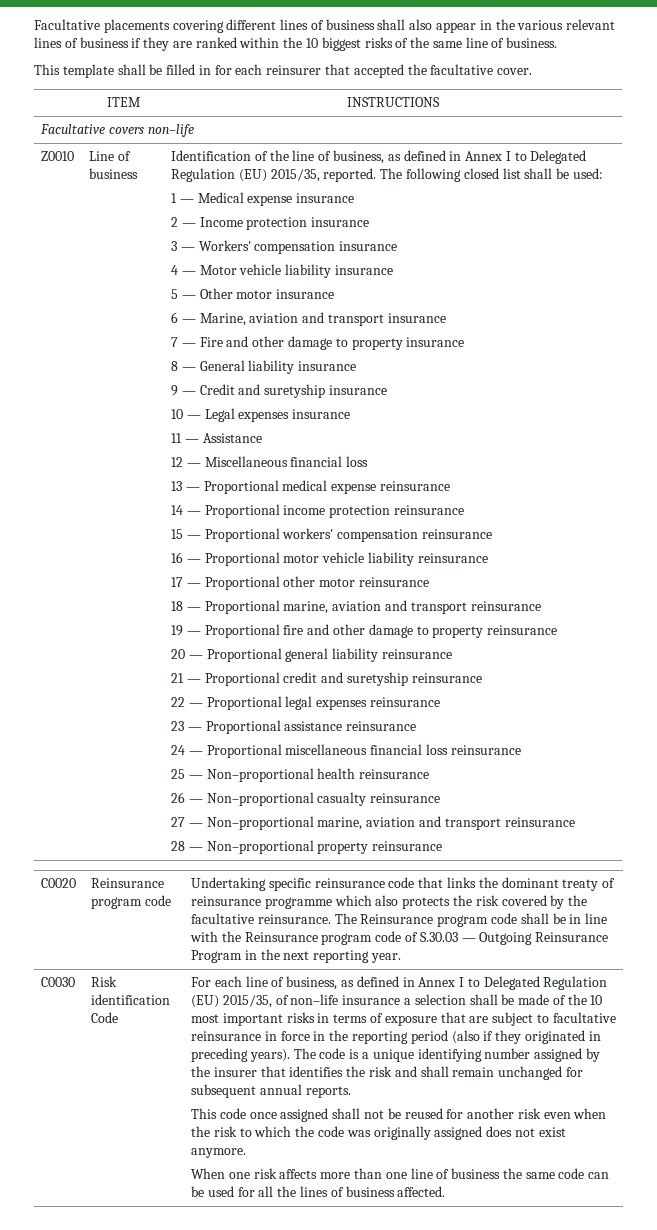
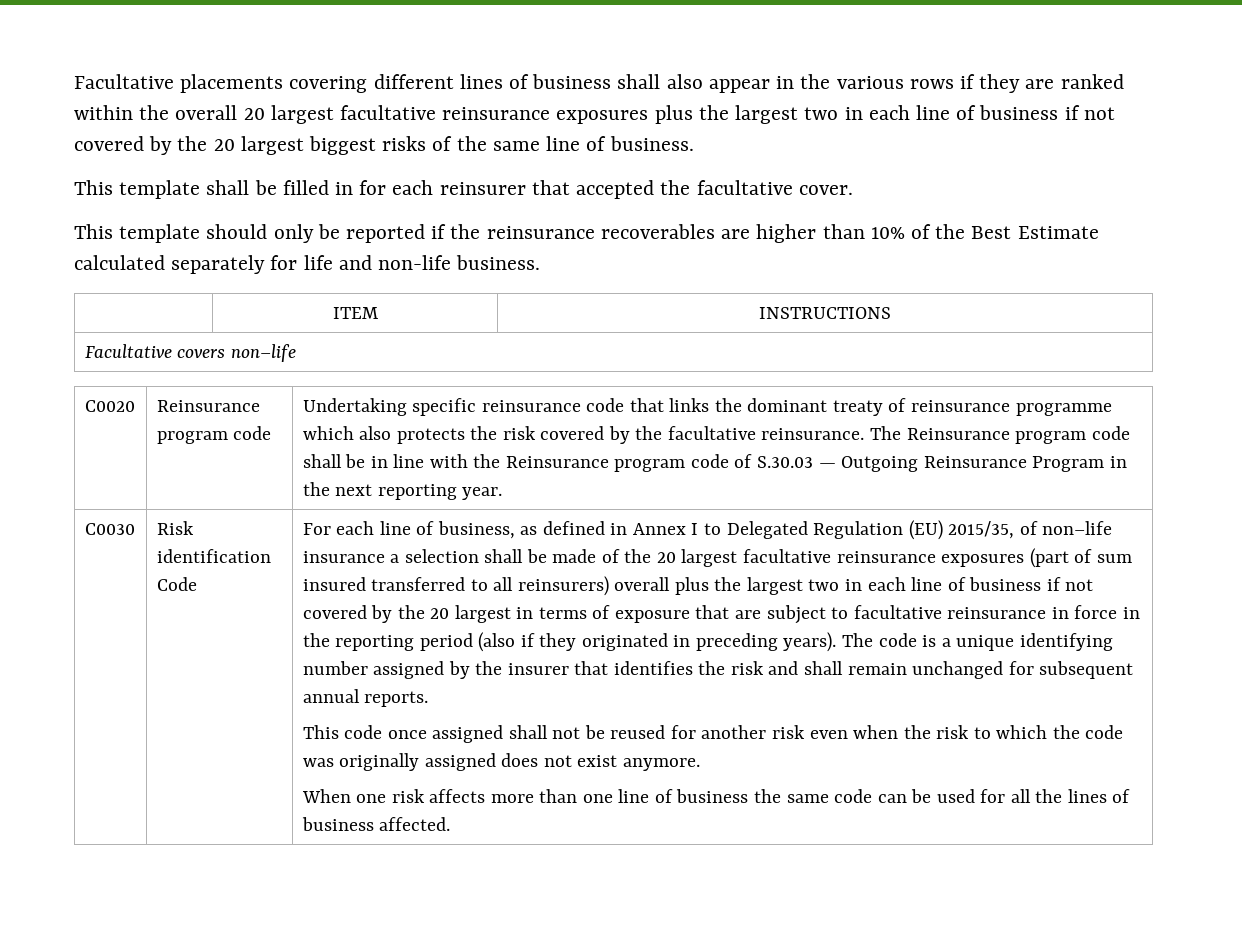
- Facultative placements covering different lines of business shall also appear in the various relevant lines of business if they are ranked within the 10 biggest risks of the same line of business.
+ Facultative placements covering different lines of business shall also appear in the various rows if they are ranked within the overall 20 largest facultative reinsurance exposures plus the largest two in each line of business if not covered by the 20 largest biggest risks of the same line of business.
+ This template should only be reported if the reinsurance recoverables are higher than 10% of the Best Estimate calculated separately for life and non-life business.
- Z0010 | Line of business | Identification of the line of business, as defined in Annex I to Delegated Regulation (EU) 2015/35, reported. The following closed list shall be used:
- 1 — Medical expense insurance
- 2 — Income protection insurance
- 3 — Workers' compensation insurance
- 4 — Motor vehicle liability insurance
- 5 — Other motor insurance
- 6 — Marine, aviation and transport insurance
- 7 — Fire and other damage to property insurance
- 8 — General liability insurance
- 9 — Credit and suretyship insurance
- 10 — Legal expenses insurance
- 11 — Assistance
- 12 — Miscellaneous financial loss
- 13 — Proportional medical expense reinsurance
- 14 — Proportional income protection reinsurance
- 15 — Proportional workers' compensation reinsurance
- 16 — Proportional motor vehicle liability reinsurance
- 17 — Proportional other motor reinsurance
- 18 — Proportional marine, aviation and transport reinsurance
- 19 — Proportional fire and other damage to property reinsurance
- 20 — Proportional general liability reinsurance
- 21 — Proportional credit and suretyship reinsurance
- 22 — Proportional legal expenses reinsurance
- 23 — Proportional assistance reinsurance
- 24 — Proportional miscellaneous financial loss reinsurance
- 25 — Non–proportional health reinsurance
- 26 — Non–proportional casualty reinsurance
- 27 — Non–proportional marine, aviation and transport reinsurance
- 28 — Non–proportional property reinsurance
- For each line of business, as defined in Annex I to Delegated Regulation (EU) 2015/35, of non–life insurance a selection shall be made of the 10 most important risks in terms of exposure that are subject to facultative reinsurance in force in the reporting period (also if they originated in preceding years).
+ For each line of business, as defined in Annex I to Delegated Regulation (EU) 2015/35, of non–life insurance a selection shall be made of the 20 largest facultative reinsurance exposures (part of sum insured transferred to all reinsurers) overall plus the largest two in each line of business if not covered by the 20 largest in terms of exposure that are subject to facultative reinsurance in force in the reporting period (also if they originated in preceding years).

